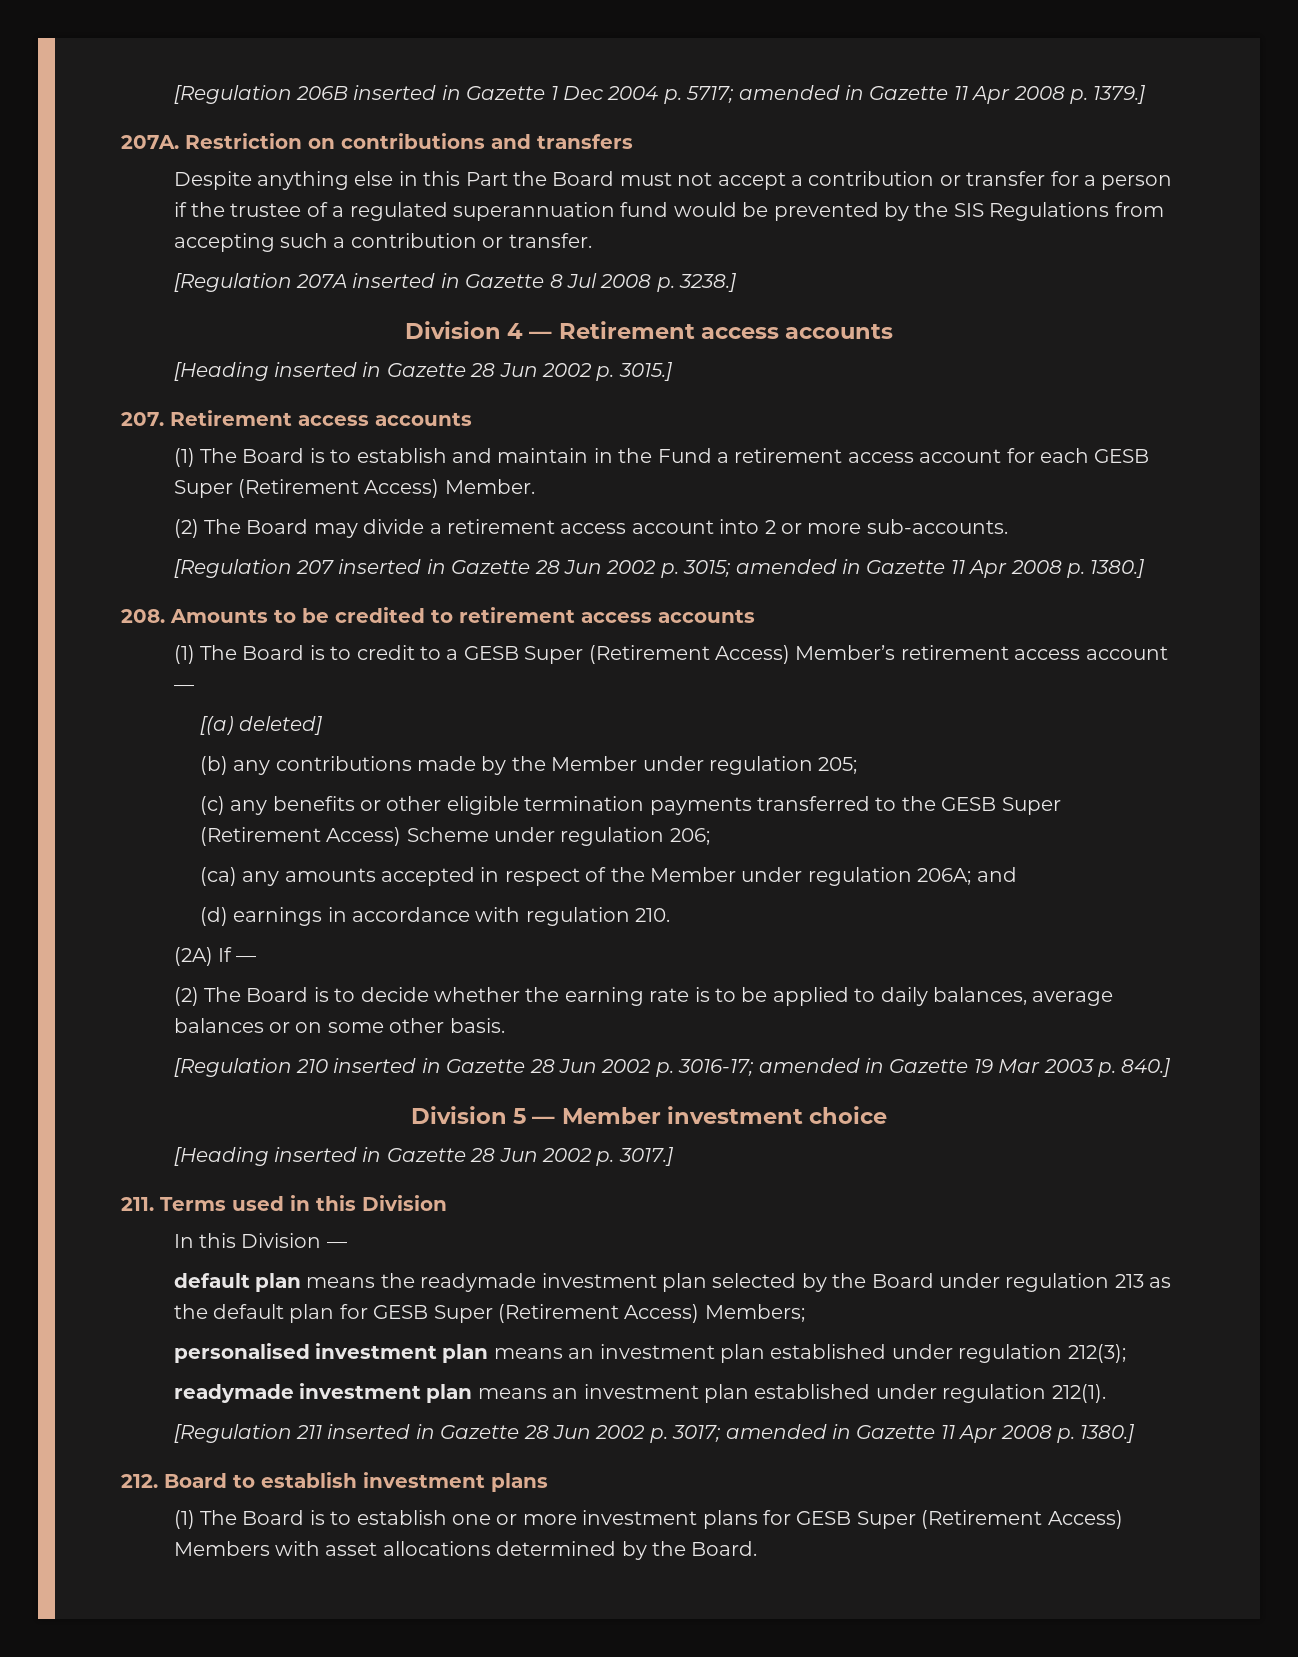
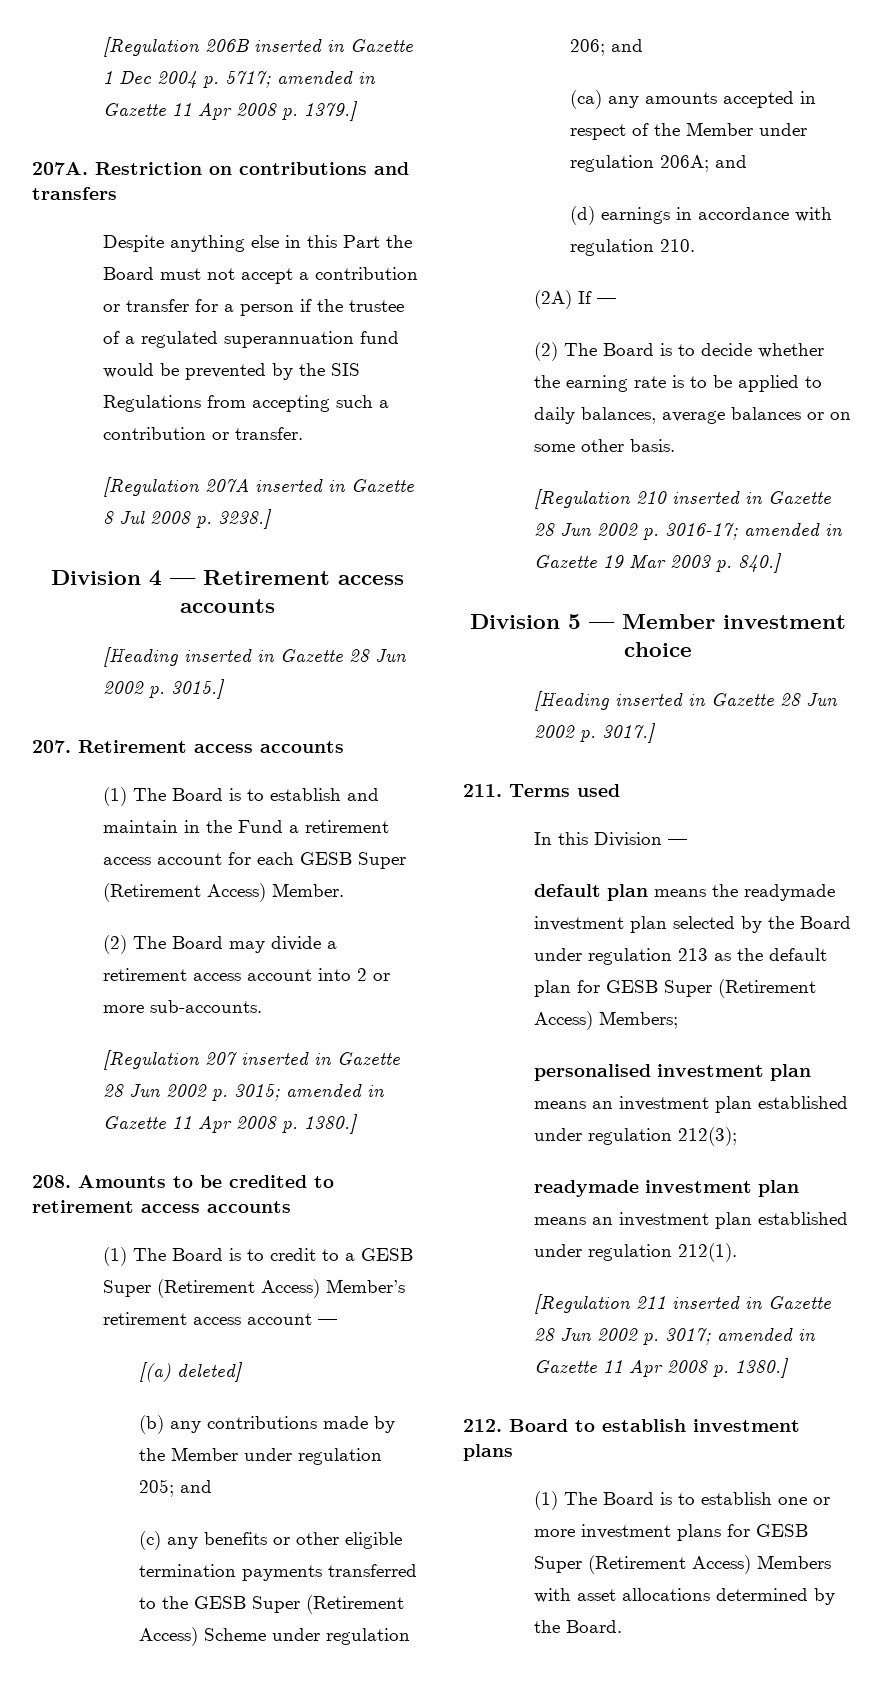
- (b) any contributions made by the Member under regulation 205;
+ (b) any contributions made by the Member under regulation 205; and
- (c) any benefits or other eligible termination payments transferred to the GESB Super (Retirement Access) Scheme under regulation 206;
+ (c) any benefits or other eligible termination payments transferred to the GESB Super (Retirement Access) Scheme under regulation 206; and
- 211. Terms used in this Division
+ 211. Terms used

